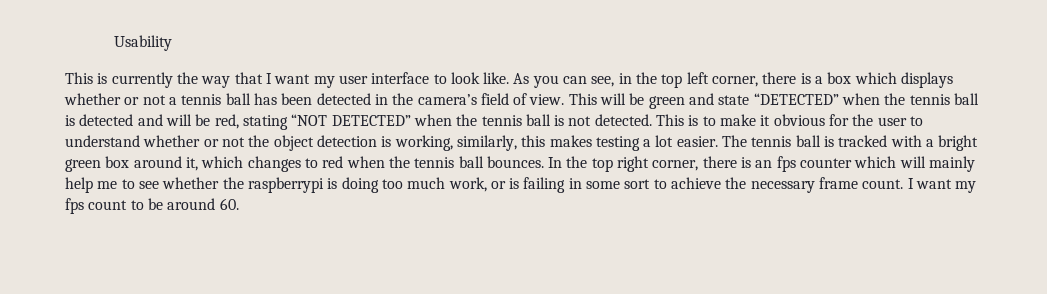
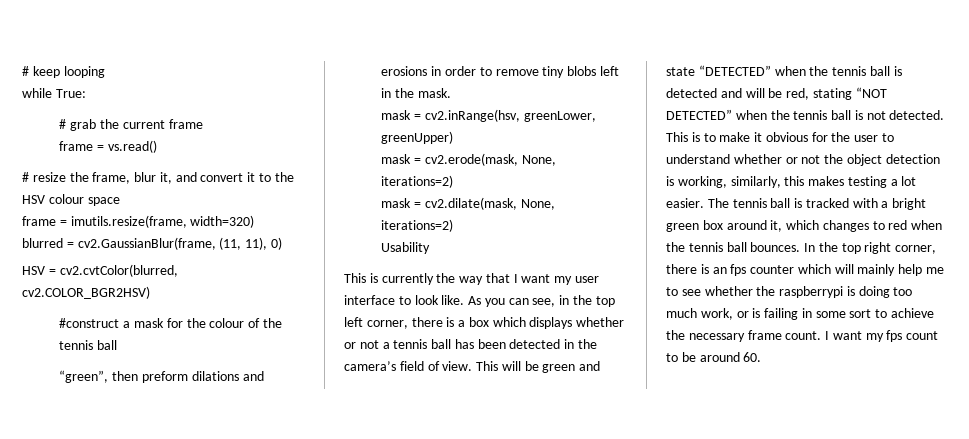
+ # keep looping
+ while True:
+ # grab the current frame
+ frame = vs.read()
+ # resize the frame, blur it, and convert it to the HSV colour space
+ frame = imutils.resize(frame, width=320)
+ blurred = cv2.GaussianBlur(frame, (11, 11), 0)
+ HSV = cv2.cvtColor(blurred, cv2.COLOR_BGR2HSV)
+ #construct a mask for the colour of the tennis ball
+ “green”, then preform dilations and erosions in order to remove tiny blobs left in the mask.
+ mask = cv2.inRange(hsv, greenLower, greenUpper)
+ mask = cv2.erode(mask, None, iterations=2)
+ mask = cv2.dilate(mask, None, iterations=2)

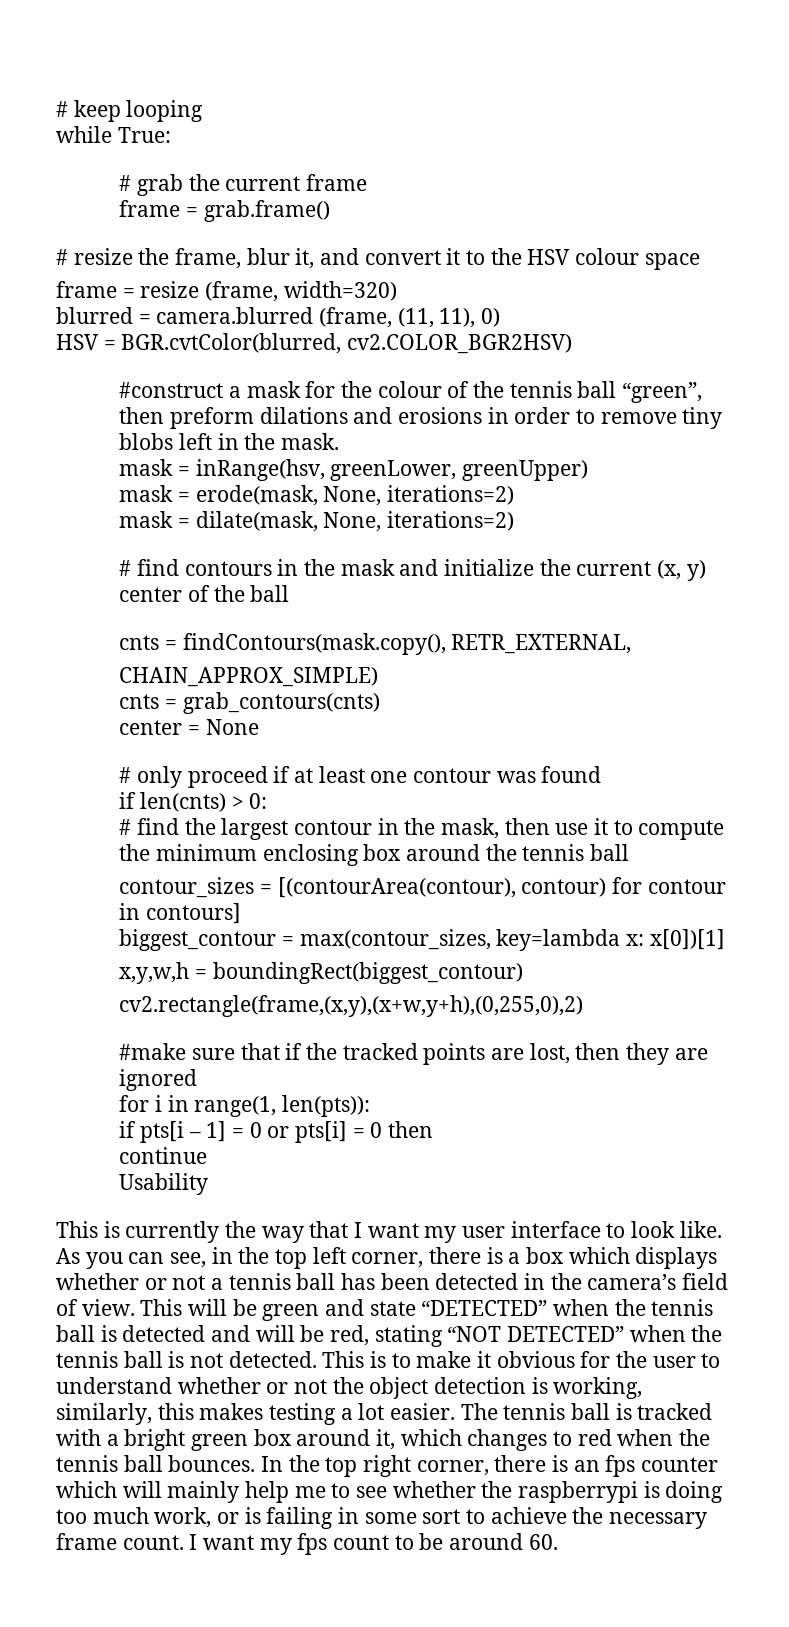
- frame = vs.read()
+ frame = grab.frame()
- frame = imutils.resize(frame, width=320)
+ frame = resize (frame, width=320)
- blurred = cv2.GaussianBlur(frame, (11, 11), 0)
+ blurred = camera.blurred (frame, (11, 11), 0)
- HSV = cv2.cvtColor(blurred, cv2.COLOR_BGR2HSV)
+ HSV = BGR.cvtColor(blurred, cv2.COLOR_BGR2HSV)
- #construct a mask for the colour of the tennis ball
- “green”, then preform dilations and erosions in order to remove tiny blobs left in the mask.
+ #construct a mask for the colour of the tennis ball “green”, then preform dilations and erosions in order to remove tiny blobs left in the mask.
- mask = cv2.inRange(hsv, greenLower, greenUpper)
+ mask = inRange(hsv, greenLower, greenUpper)
- mask = cv2.erode(mask, None, iterations=2)
+ mask = erode(mask, None, iterations=2)
- mask = cv2.dilate(mask, None, iterations=2)
+ mask = dilate(mask, None, iterations=2)
+ # find contours in the mask and initialize the current (x, y) center of the ball
+ cnts = findContours(mask.copy(), RETR_EXTERNAL,
+ CHAIN_APPROX_SIMPLE)
+ cnts = grab_contours(cnts)
+ center = None
+ # only proceed if at least one contour was found
+ if len(cnts) > 0:
+ # find the largest contour in the mask, then use it to compute the minimum enclosing box around the tennis ball
+ contour_sizes = [(contourArea(contour), contour) for contour in contours]
+ biggest_contour = max(contour_sizes, key=lambda x: x[0])[1]
+ x,y,w,h = boundingRect(biggest_contour)
+ cv2.rectangle(frame,(x,y),(x+w,y+h),(0,255,0),2)
+ #make sure that if the tracked points are lost, then they are ignored
+ for i in range(1, len(pts)):
+ if pts[i – 1] = 0 or pts[i] = 0 then
+ continue

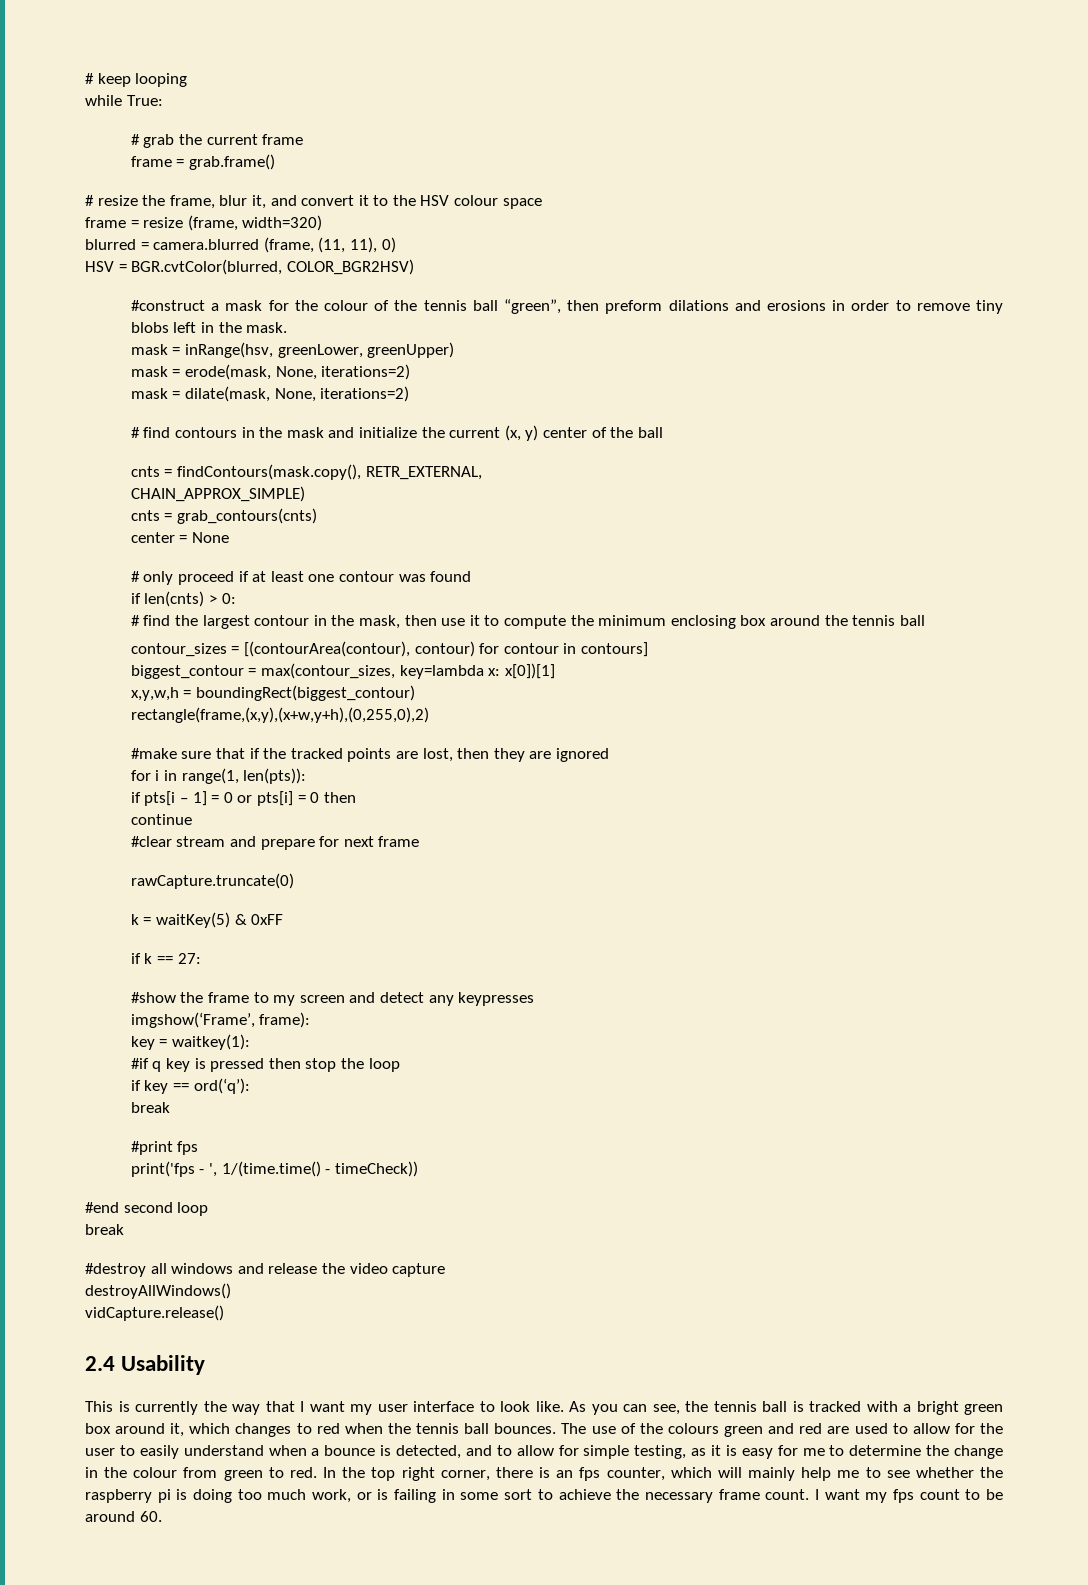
- HSV = BGR.cvtColor(blurred, cv2.COLOR_BGR2HSV)
+ HSV = BGR.cvtColor(blurred, COLOR_BGR2HSV)
- cv2.rectangle(frame,(x,y),(x+w,y+h),(0,255,0),2)
+ rectangle(frame,(x,y),(x+w,y+h),(0,255,0),2)
- Usability
+ #clear stream and prepare for next frame
+ rawCapture.truncate(0)
+ k = waitKey(5) & 0xFF
+ if k == 27:
+ #show the frame to my screen and detect any keypresses
+ imgshow(‘Frame’, frame):
+ key = waitkey(1):
+ #if q key is pressed then stop the loop
+ if key == ord(‘q’):
+ break
+ #print fps
+ print('fps - ', 1/(time.time() - timeCheck))
+ #end second loop
+ break
+ #destroy all windows and release the video capture
+ destroyAllWindows()
+ vidCapture.release()
+ 2.4 Usability
- As you can see, in the top left corner, there is a box which displays whether or not a tennis ball has been detected in the camera’s field of view. This will be green and state “DETECTED” when the tennis ball is detected and will be red, stating “NOT DETECTED” when the tennis ball is not detected. This is to make it obvious for the user to understand whether or not the object detection is working, similarly, this makes testing a lot easier. The tennis ball is tracked with a bright green box around it, which changes to red when the tennis ball bounces.
+ As you can see, the tennis ball is tracked with a bright green box around it, which changes to red when the tennis ball bounces.
+ The use of the colours green and red are used to allow for the user to easily understand when a bounce is detected, and to allow for simple testing, as it is easy for me to determine the change in the colour from green to red.
- In the top right corner, there is an fps counter which will mainly help me to see whether the raspberrypi is doing too much work, or is failing in some sort to achieve the necessary frame count.
+ In the top right corner, there is an fps counter, which will mainly help me to see whether the raspberry pi is doing too much work, or is failing in some sort to achieve the necessary frame count.

